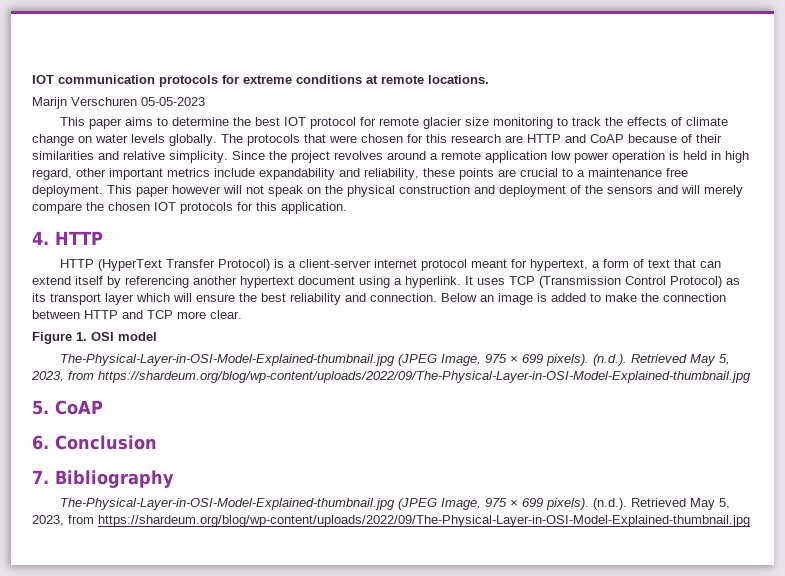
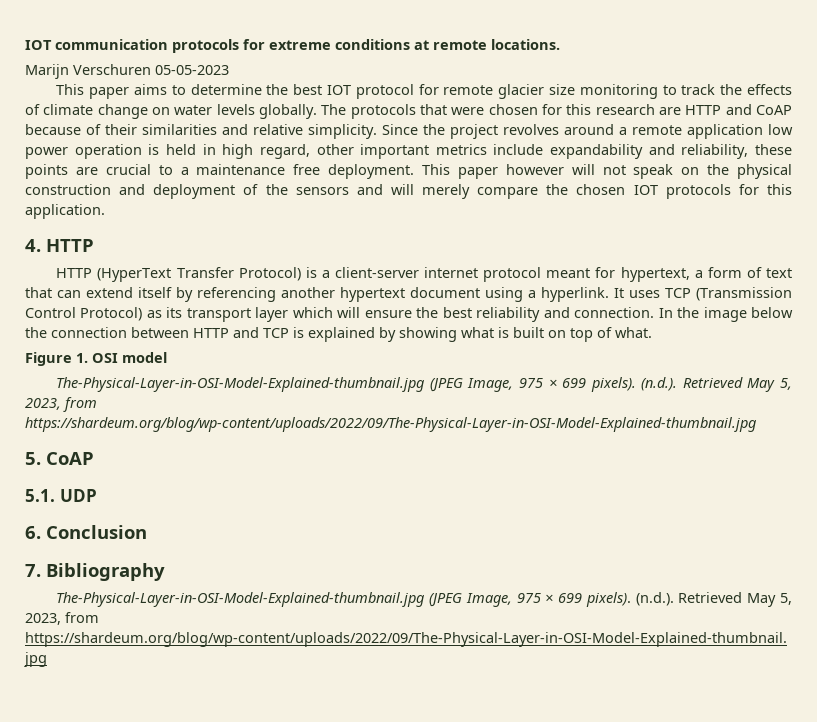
- Below an image is added to make the connection between HTTP and TCP more clear.
+ In the image below the connection between HTTP and TCP is explained by showing what is built on top of what.
+ 5.1. UDP

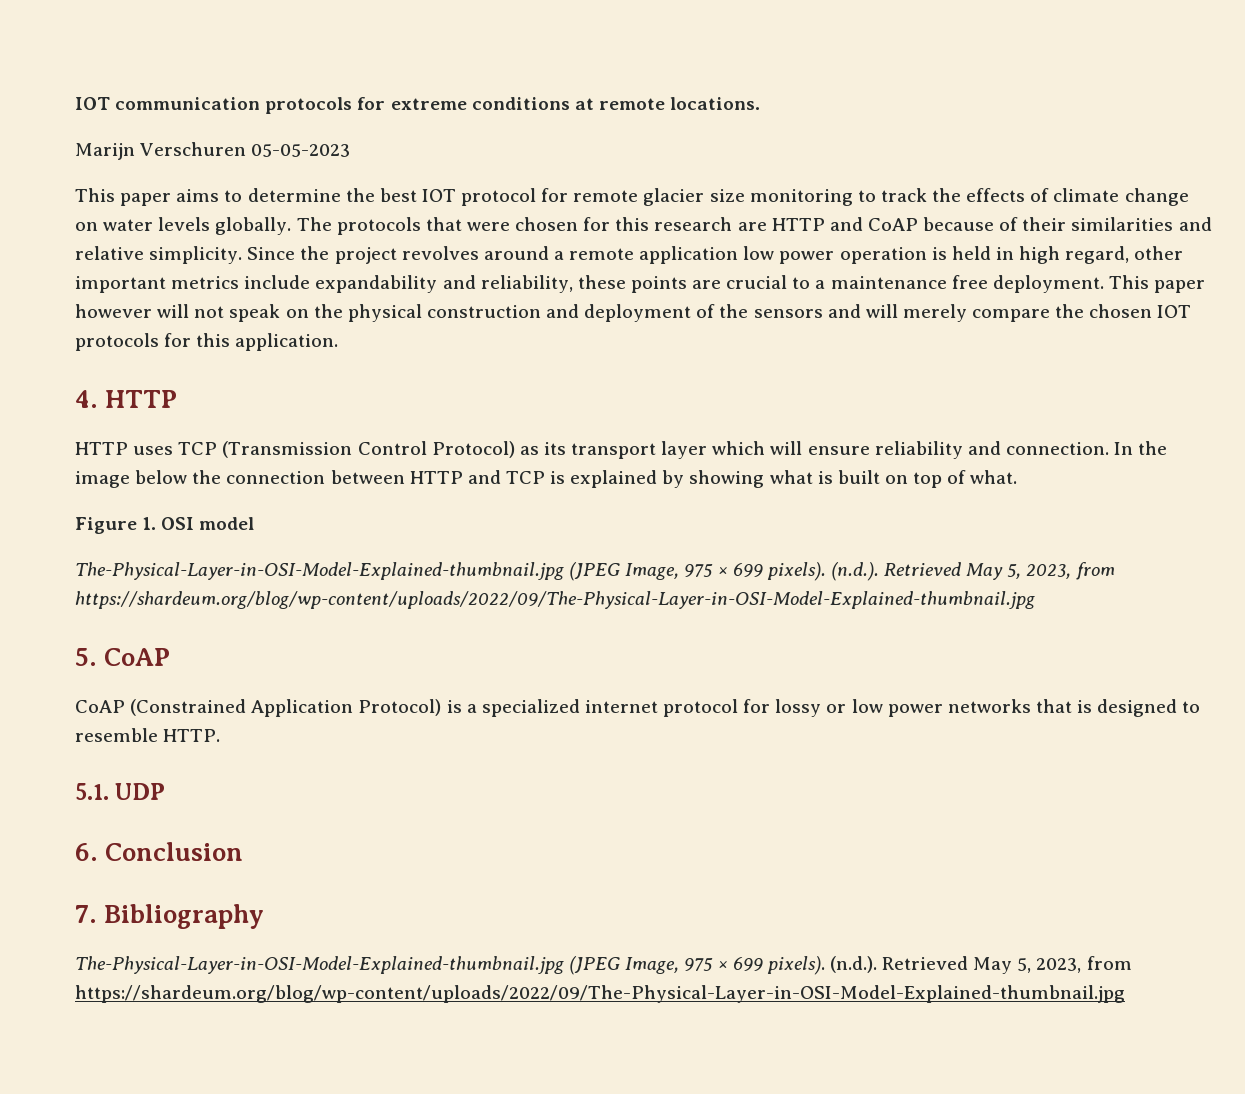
- HTTP (HyperText Transfer Protocol) is a client-server internet protocol meant for hypertext, a form of text that can extend itself by referencing another hypertext document using a hyperlink. It uses TCP (Transmission Control Protocol) as its transport layer which will ensure the best reliability and connection.
+ HTTP uses TCP (Transmission Control Protocol) as its transport layer which will ensure reliability and connection.
+ CoAP (Constrained Application Protocol) is a specialized internet protocol for lossy or low power networks that is designed to resemble HTTP.

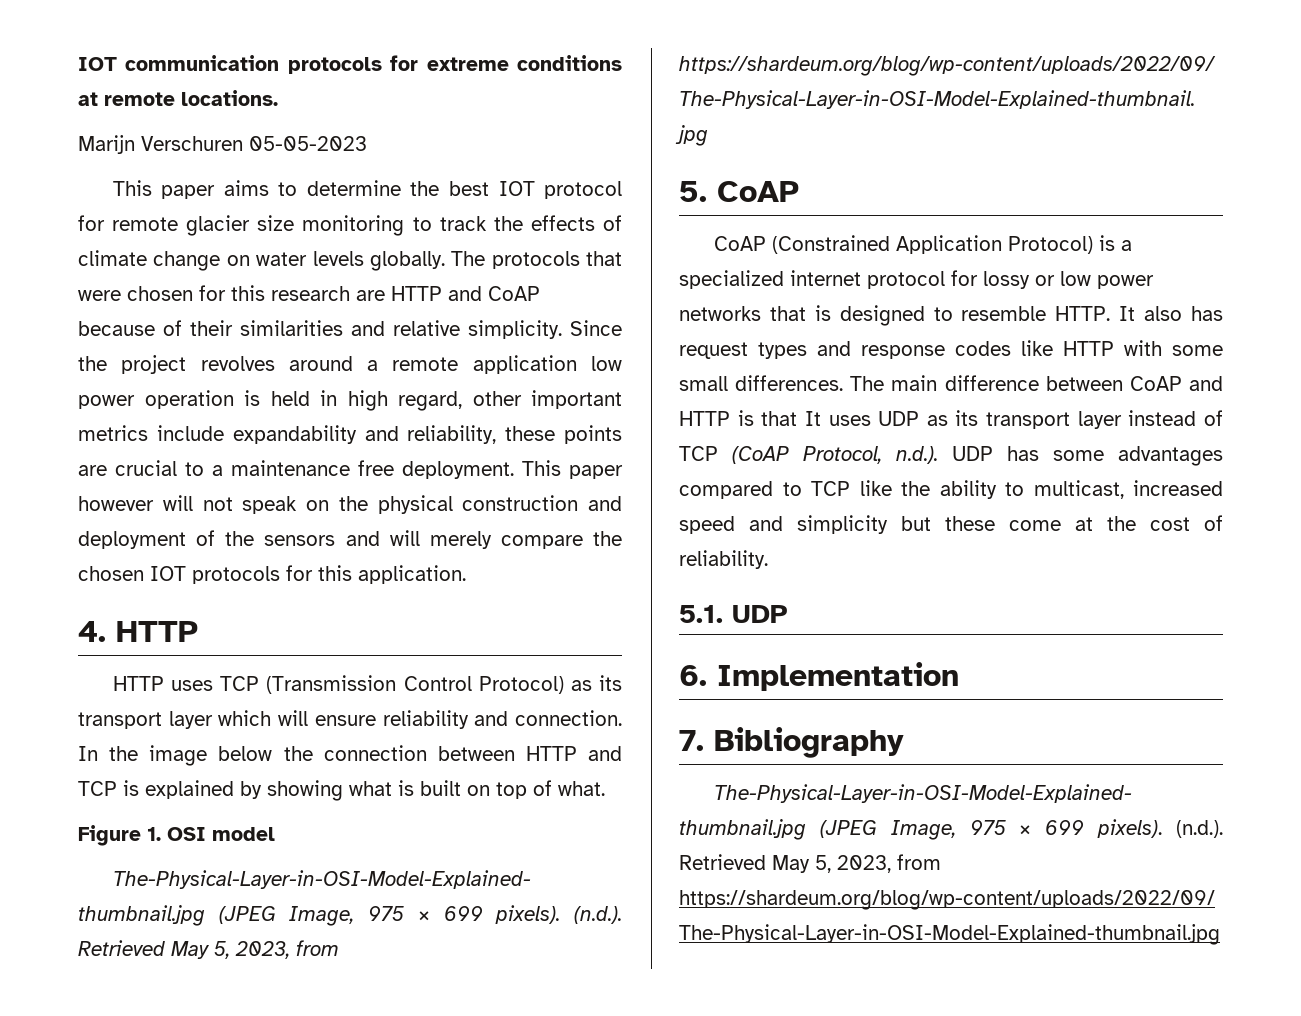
+ It also has request types and response codes like HTTP with some small differences. The main difference between CoAP and HTTP is that It uses UDP as its transport layer instead of TCP (CoAP Protocol, n.d.). UDP has some advantages compared to TCP like the ability to multicast, increased speed and simplicity but these come at the cost of reliability.
- 6. Conclusion
+ 6. Implementation

